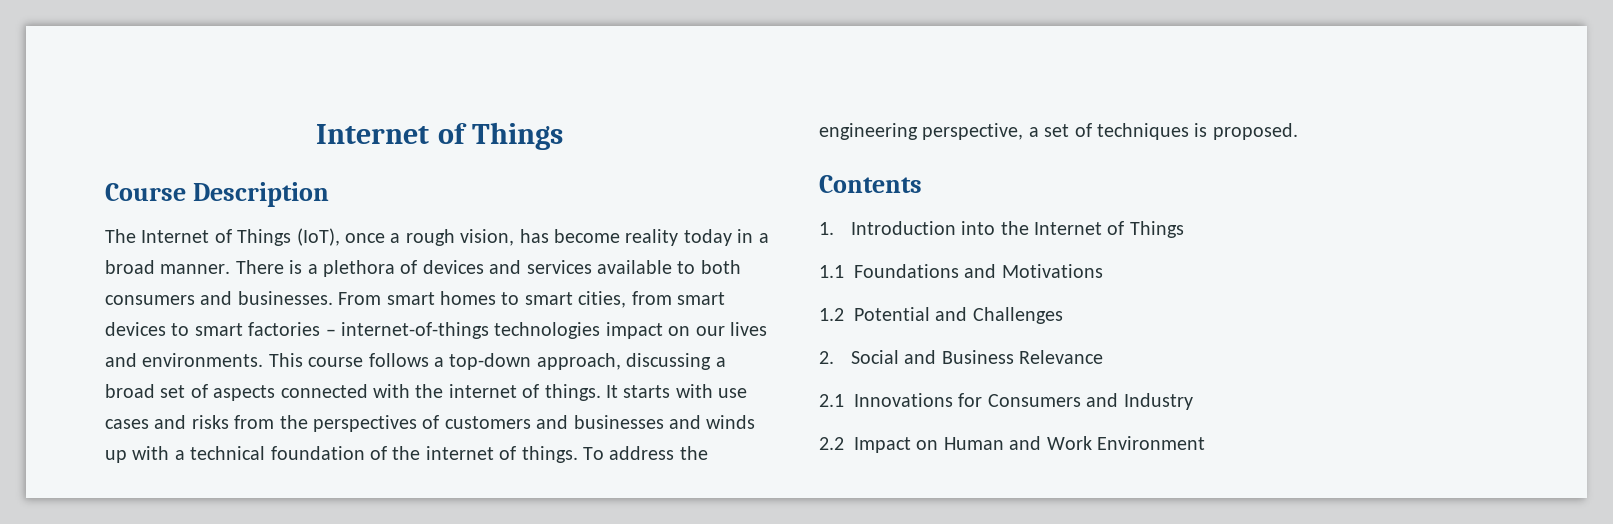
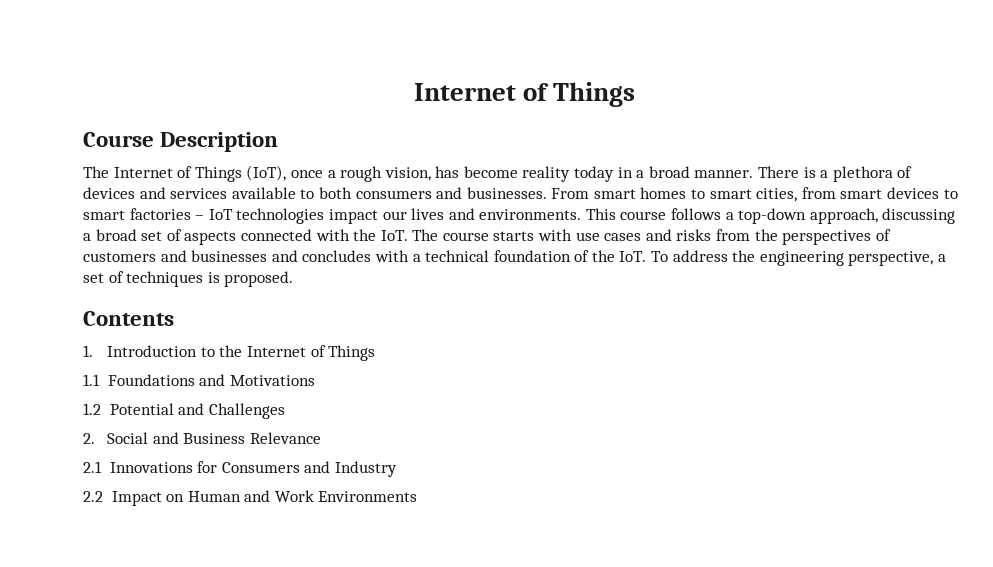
- From smart homes to smart cities, from smart devices to smart factories – internet-of-things technologies impact on our lives and environments.
+ From smart homes to smart cities, from smart devices to smart factories – IoT technologies impact our lives and environments.
- This course follows a top-down approach, discussing a broad set of aspects connected with the internet of things. It starts with use cases and risks from the perspectives of customers and businesses and winds up with a technical foundation of the internet of things. To address the engineering perspective, a set of techniques is proposed.
+ This course follows a top-down approach, discussing a broad set of aspects connected with the IoT. The course starts with use cases and risks from the perspectives of customers and businesses and concludes with a technical foundation of the IoT. To address the engineering perspective, a set of techniques is proposed.
- 1. Introduction into the Internet of Things
+ 1. Introduction to the Internet of Things
- 2.2 Impact on Human and Work Environment
+ 2.2 Impact on Human and Work Environments

